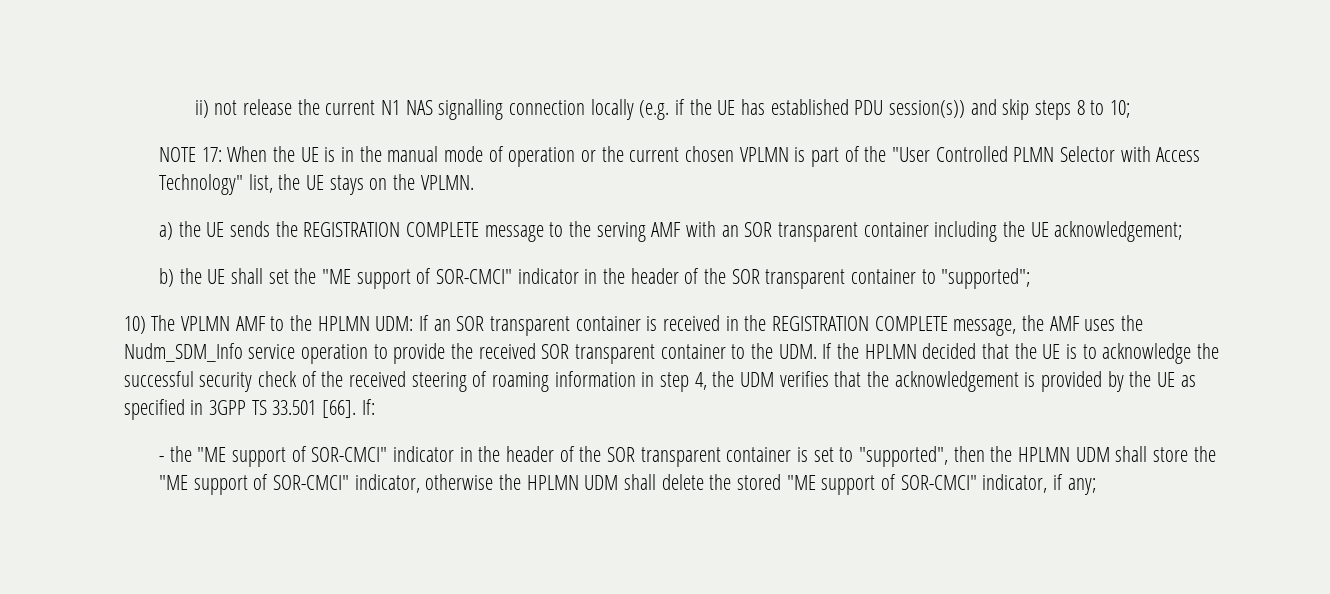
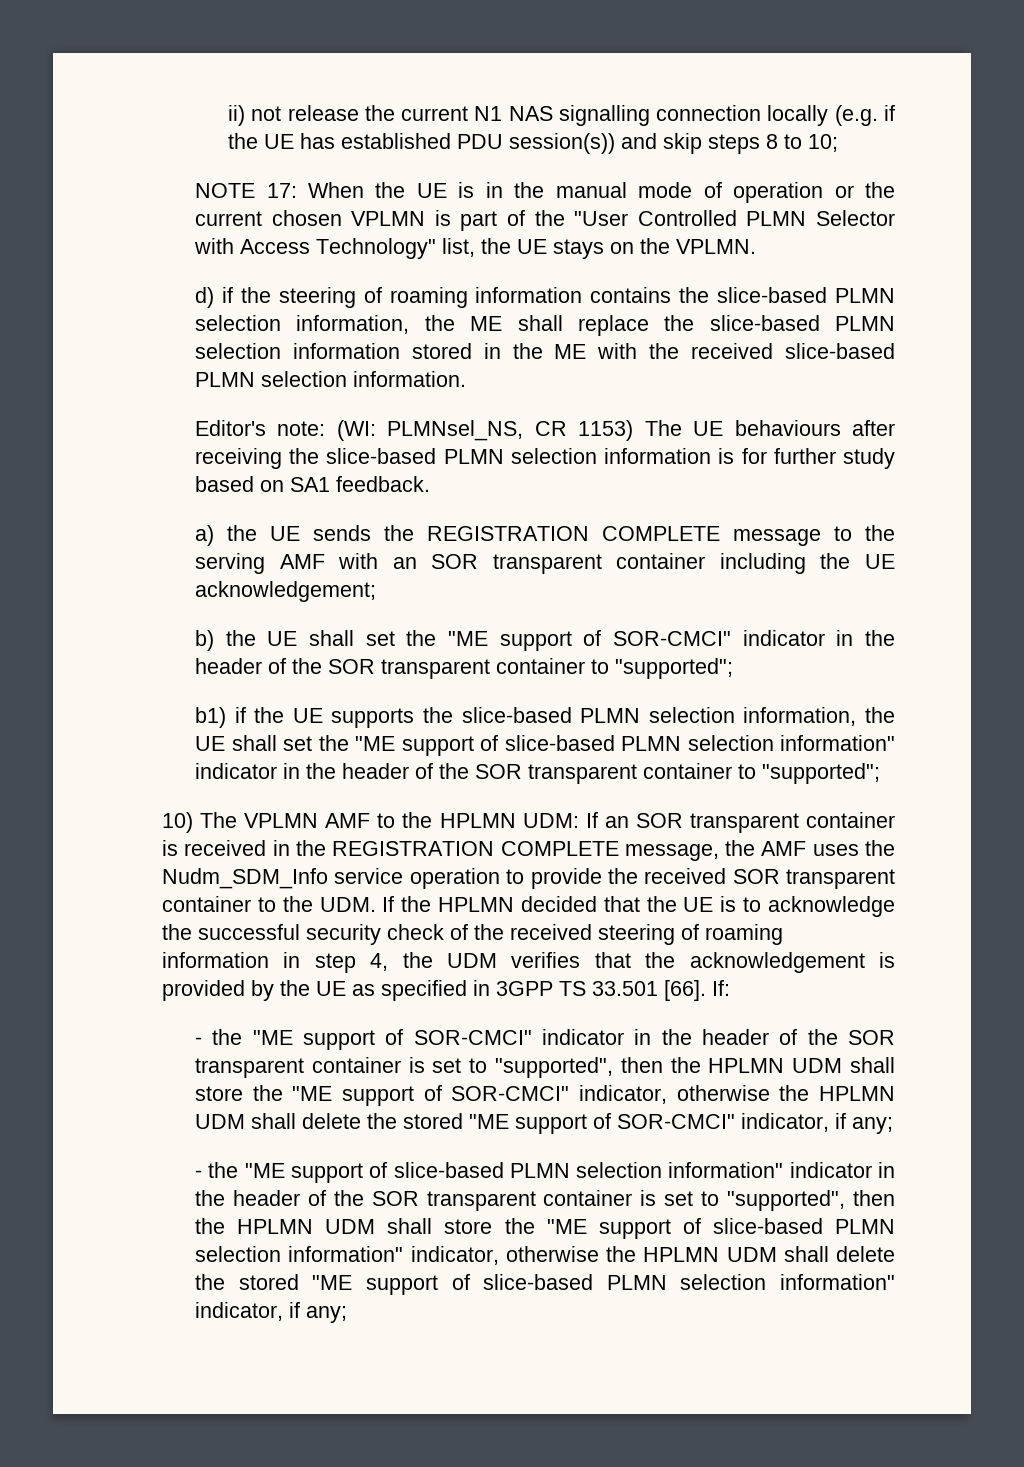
+ d) if the steering of roaming information contains the slice-based PLMN selection information, the ME shall replace the slice-based PLMN selection information stored in the ME with the received slice-based PLMN selection information.
+ Editor's note: (WI: PLMNsel_NS, CR 1153) The UE behaviours after receiving the slice-based PLMN selection information is for further study based on SA1 feedback.
+ b1) if the UE supports the slice-based PLMN selection information, the UE shall set the "ME support of slice-based PLMN selection information" indicator in the header of the SOR transparent container to "supported";
+ - the "ME support of slice-based PLMN selection information" indicator in the header of the SOR transparent container is set to "supported", then the HPLMN UDM shall store the "ME support of slice-based PLMN selection information" indicator, otherwise the HPLMN UDM shall delete the stored "ME support of slice-based PLMN selection information" indicator, if any;

